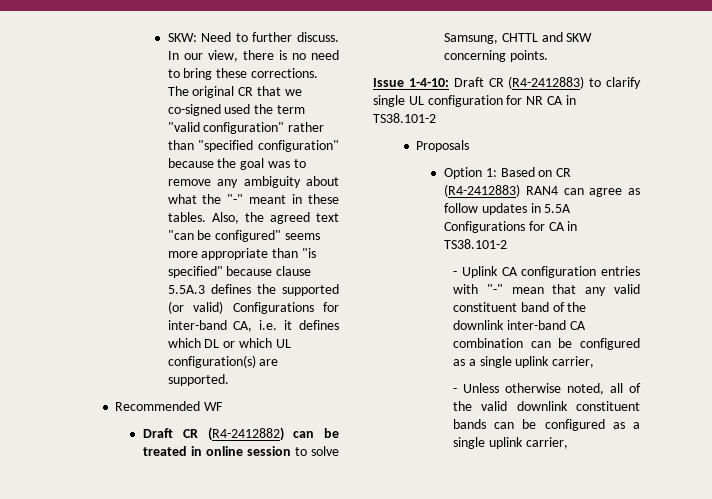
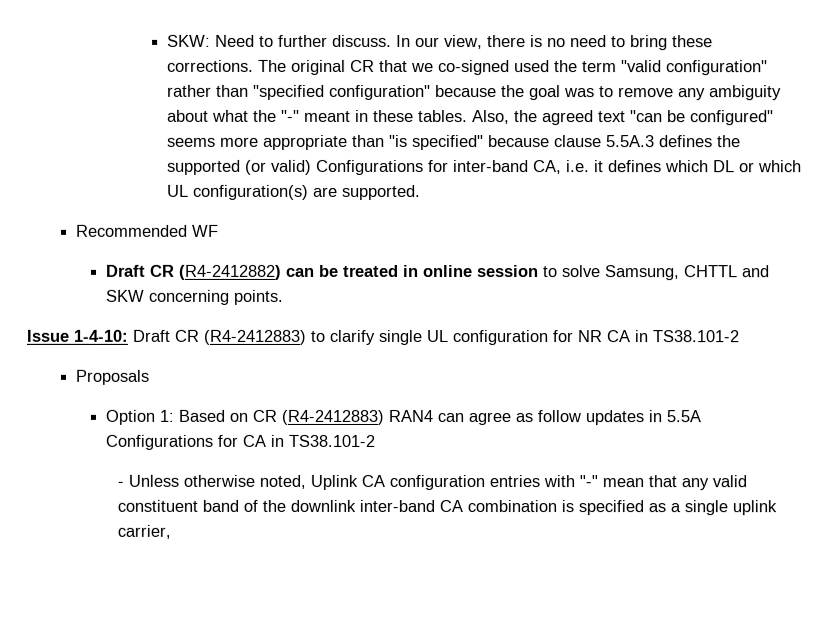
- - Uplink CA configuration entries with "-" mean that any valid constituent band of the downlink inter-band CA combination can be configured as a single uplink carrier,
- - Unless otherwise noted, all of the valid downlink constituent bands can be configured as a single uplink carrier,
+ - Unless otherwise noted, Uplink CA configuration entries with "-" mean that any valid constituent band of the downlink inter-band CA combination is specified as a single uplink carrier,

